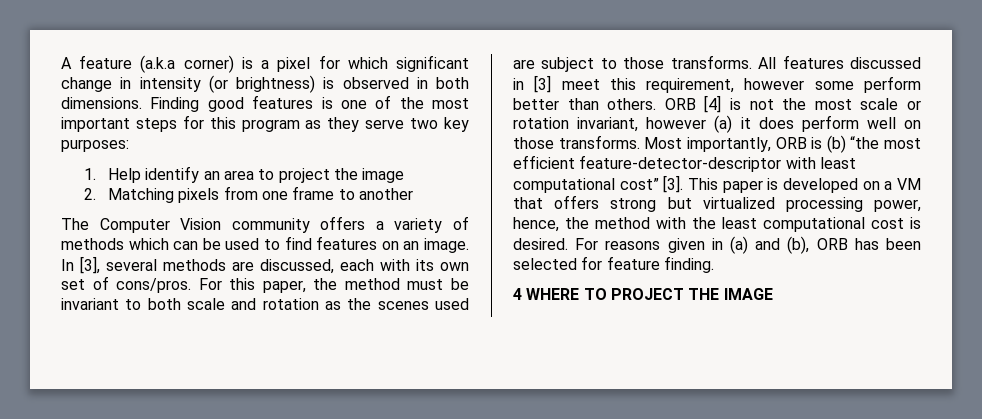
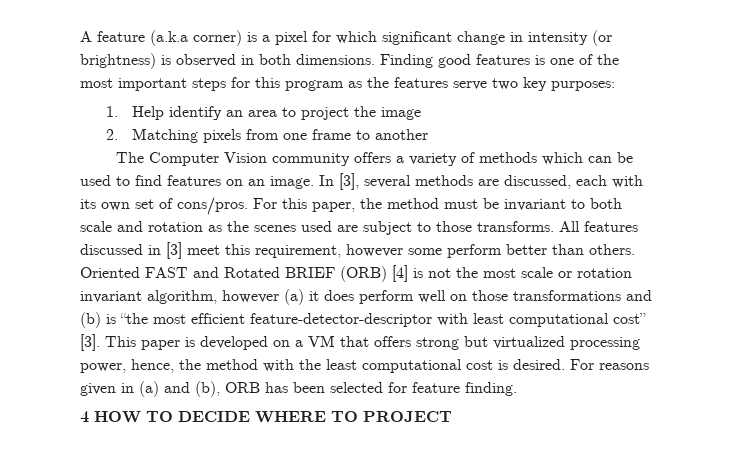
- Finding good features is one of the most important steps for this program as they serve two key purposes:
+ Finding good features is one of the most important steps for this program as the features serve two key purposes:
- ORB [4] is not the most scale or rotation invariant, however (a) it does perform well on those transforms. Most importantly, ORB is (b) “the most efficient feature-detector-descriptor with least computational cost” [3].
+ Oriented FAST and Rotated BRIEF (ORB) [4] is not the most scale or rotation invariant algorithm, however (a) it does perform well on those transformations and (b) is “the most efficient feature-detector-descriptor with least computational cost” [3].
- 4 WHERE TO PROJECT THE IMAGE
+ 4 HOW TO DECIDE WHERE TO PROJECT

